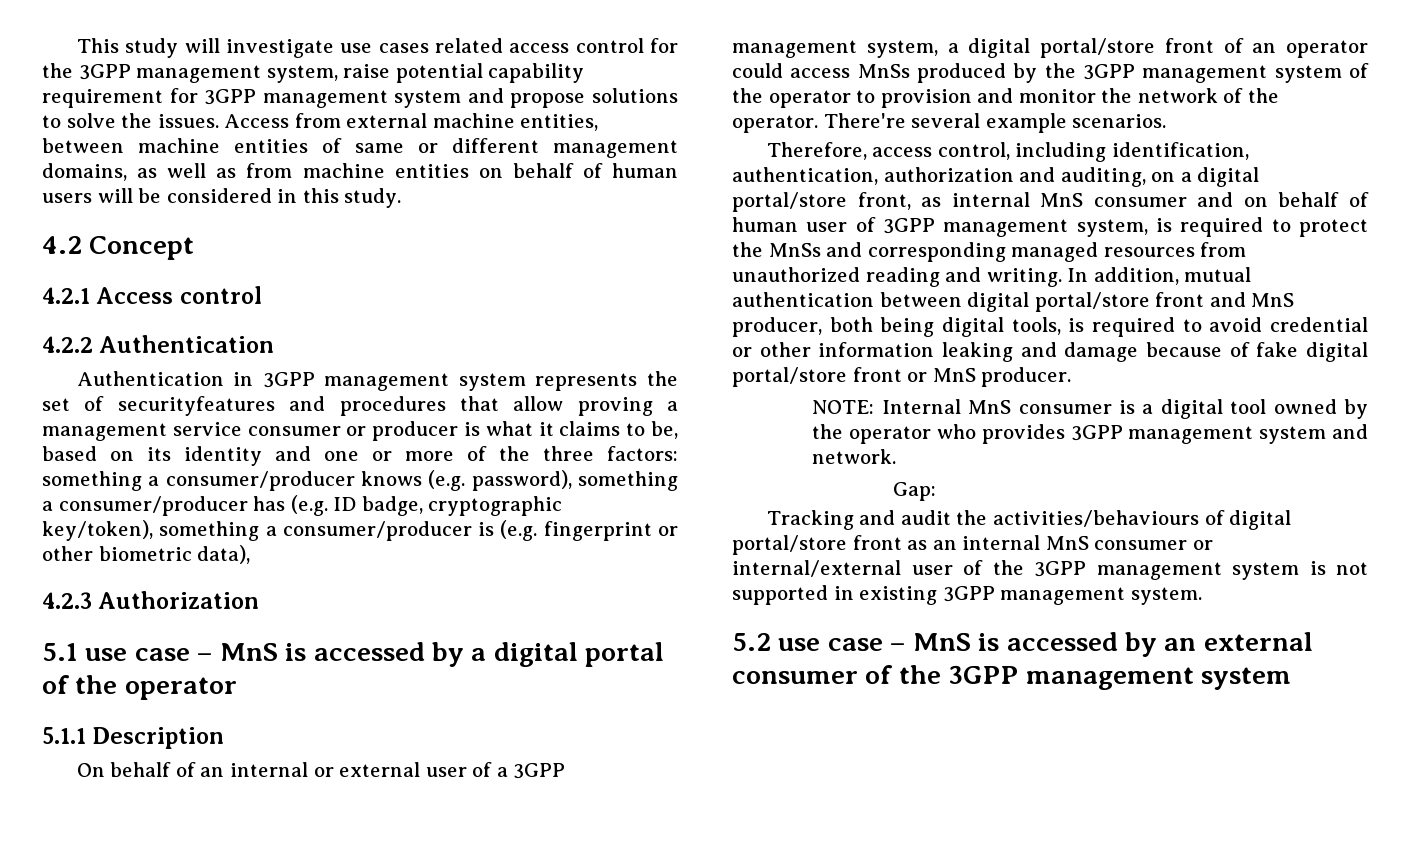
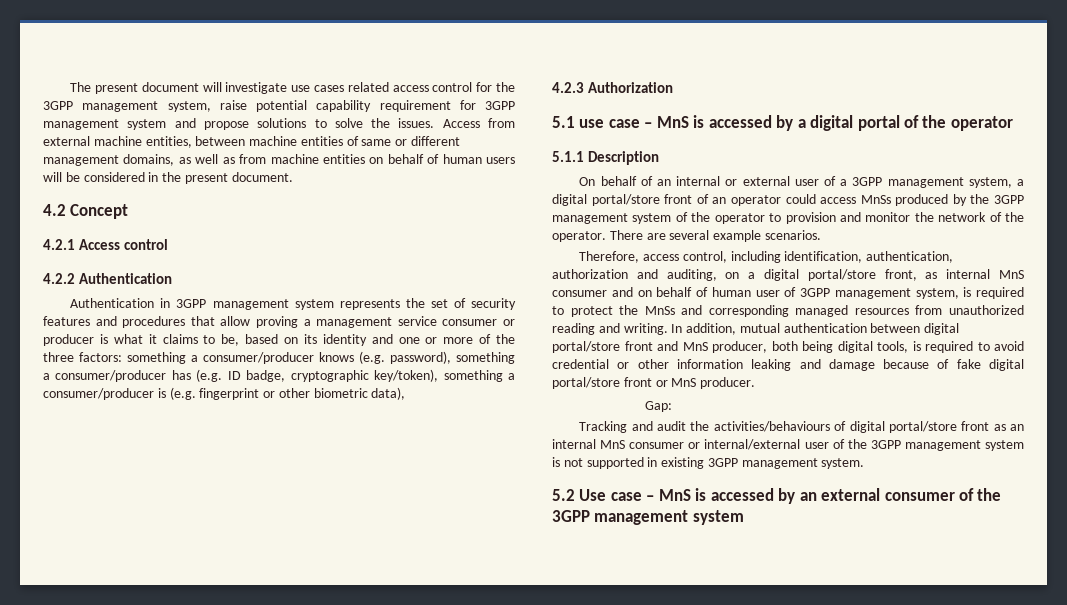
- This study will investigate use cases related access control for the 3GPP management system, raise potential capability requirement for 3GPP management system and propose solutions to solve the issues.
+ The present document will investigate use cases related access control for the 3GPP management system, raise potential capability requirement for 3GPP management system and propose solutions to solve the issues.
- Access from external machine entities, between machine entities of same or different management domains, as well as from machine entities on behalf of human users will be considered in this study.
+ Access from external machine entities, between machine entities of same or different management domains, as well as from machine entities on behalf of human users will be considered in the present document.
- Authentication in 3GPP management system represents the set of securityfeatures and procedures that allow proving a management service consumer or producer is what it claims to be, based on its identity and one or more of the three factors:
+ Authentication in 3GPP management system represents the set of security features and procedures that allow proving a management service consumer or producer is what it claims to be, based on its identity and one or more of the three factors:
- There're several example scenarios.
+ There are several example scenarios.
- NOTE: Internal MnS consumer is a digital tool owned by the operator who provides 3GPP management system and network.
- 5.2 use case – MnS is accessed by an external consumer of the 3GPP management system
+ 5.2 Use case – MnS is accessed by an external consumer of the 3GPP management system

